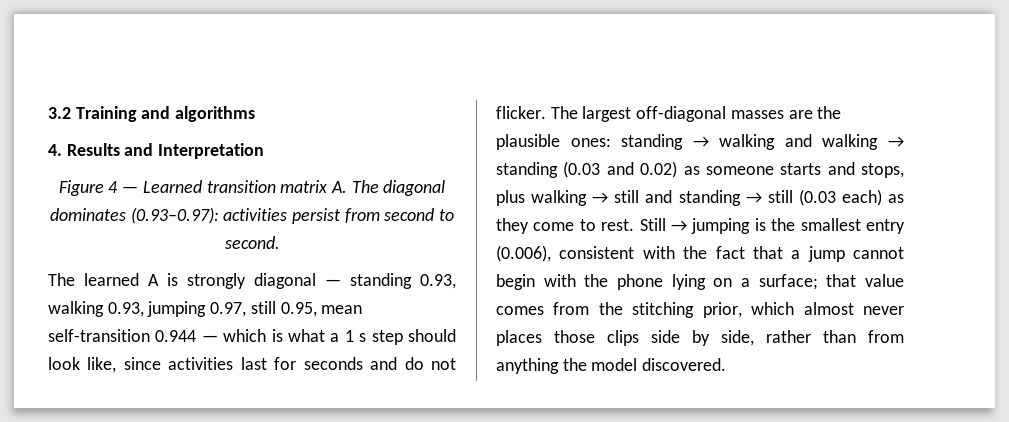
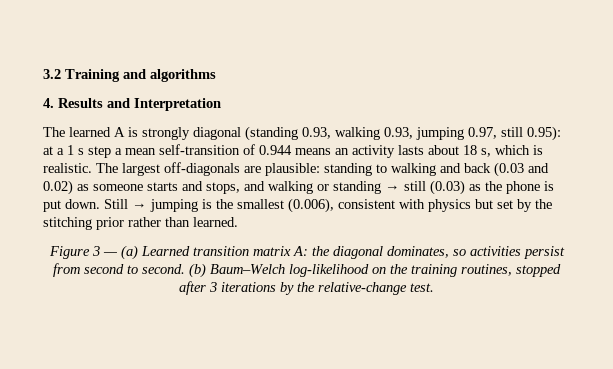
- Figure 4 — Learned transition matrix A. The diagonal dominates (0.93–0.97): activities persist from second to second.
- The learned A is strongly diagonal — standing 0.93, walking 0.93, jumping 0.97, still 0.95, mean self-transition 0.944 — which is what a 1 s step should look like, since activities last for seconds and do not flicker. The largest off-diagonal masses are the plausible ones: standing → walking and walking → standing (0.03 and 0.02) as someone starts and stops, plus walking → still and standing → still (0.03 each) as they come to rest.
+ The learned A is strongly diagonal (standing 0.93, walking 0.93, jumping 0.97, still 0.95): at a 1 s step a mean self-transition of 0.944 means an activity lasts about 18 s, which is realistic. The largest off-diagonals are plausible: standing to walking and back (0.03 and 0.02) as someone starts and stops, and walking or standing → still (0.03) as the phone is put down.
- Still → jumping is the smallest entry (0.006), consistent with the fact that a jump cannot begin with the phone lying on a surface; that value comes from the stitching prior, which almost never places those clips side by side, rather than from anything the model discovered.
+ Still → jumping is the smallest (0.006), consistent with physics but set by the stitching prior rather than learned.
+ Figure 3 — (a) Learned transition matrix A: the diagonal dominates, so activities persist from second to second. (b) Baum–Welch log-likelihood on the training routines, stopped after 3 iterations by the relative-change test.

